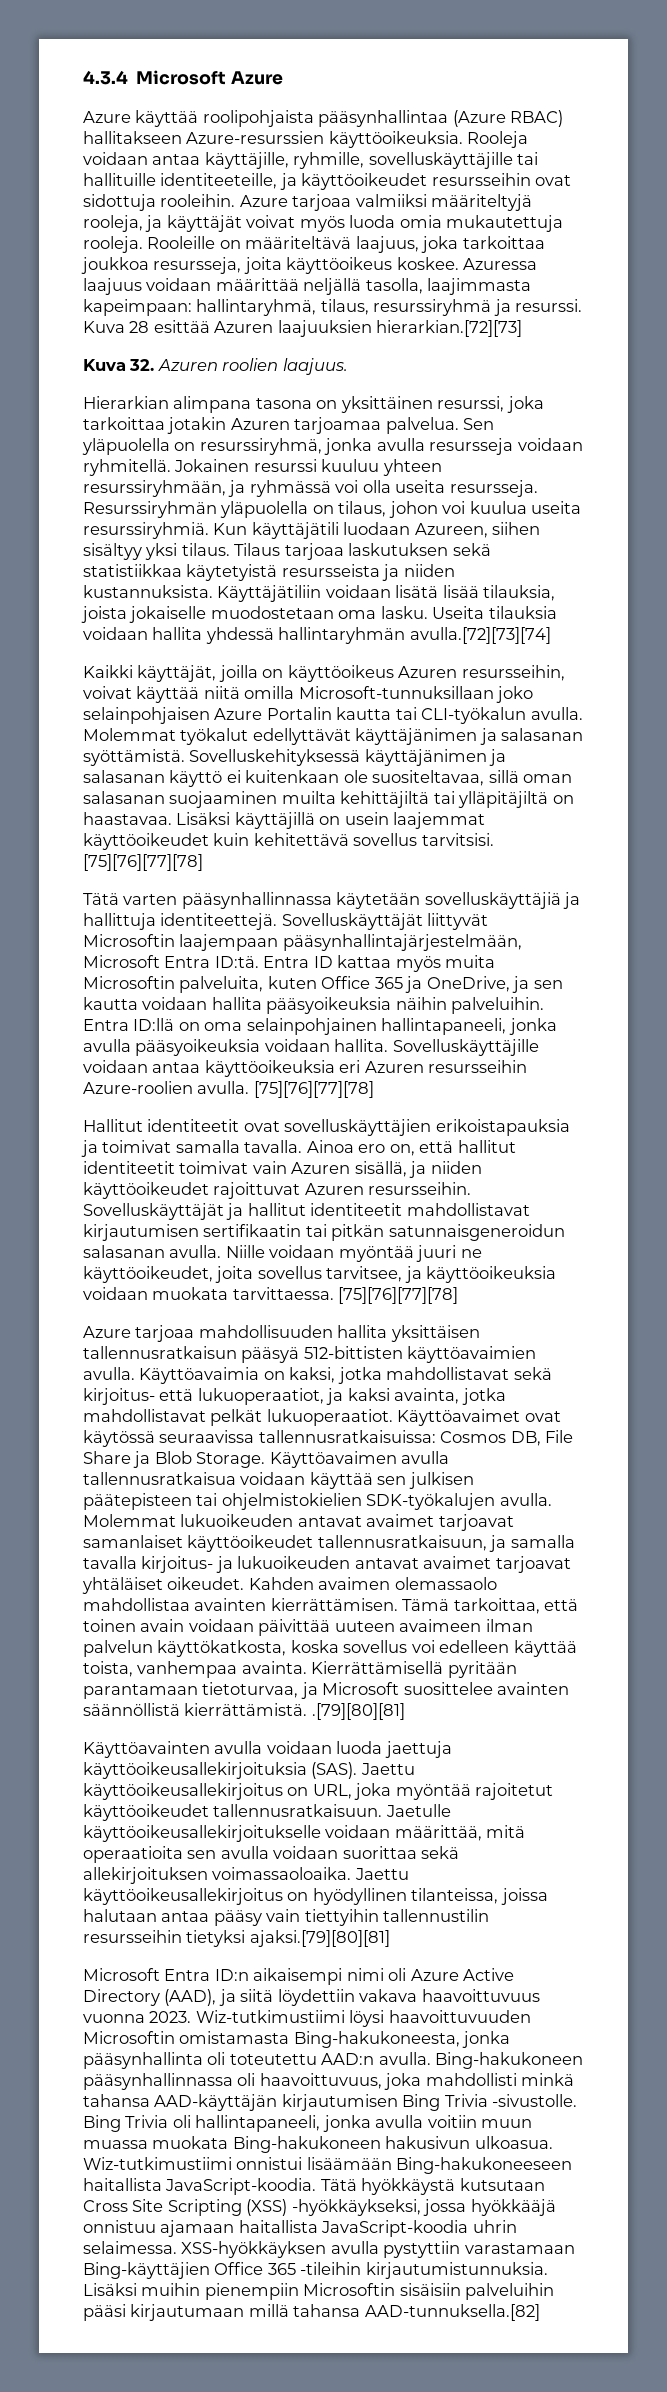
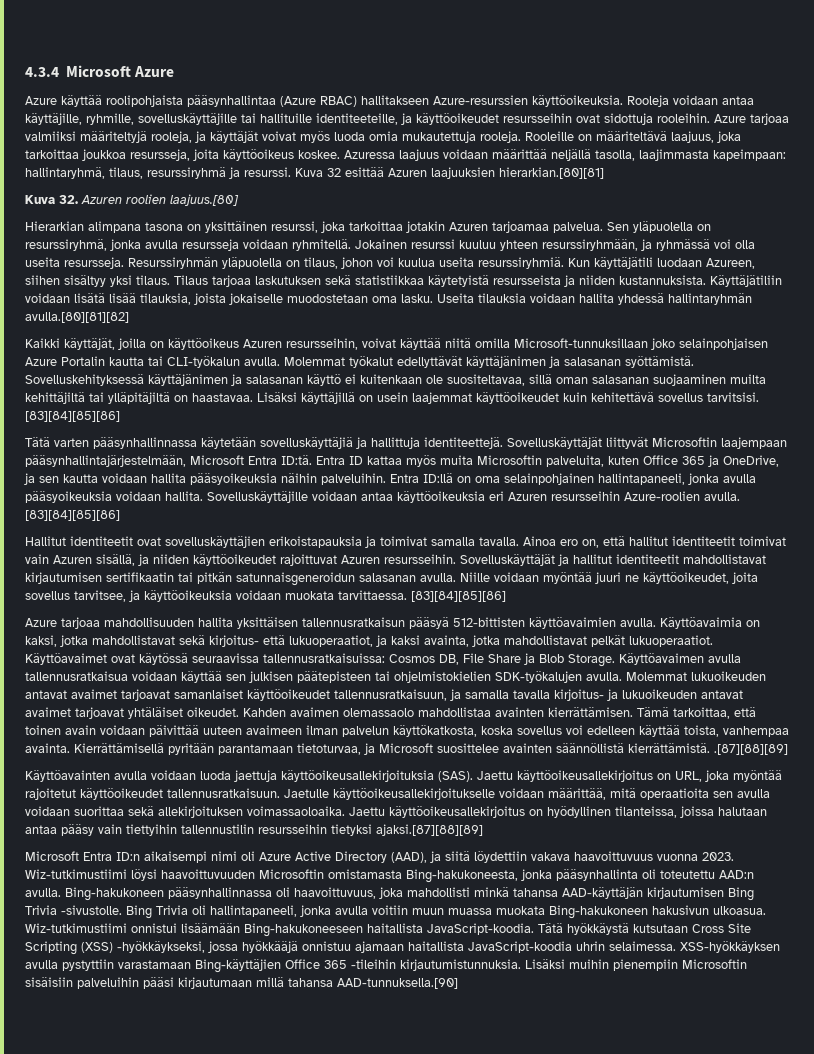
- Kuva 28 esittää Azuren laajuuksien hierarkian.[72][73]
+ Kuva 32 esittää Azuren laajuuksien hierarkian.[80][81]
- Kuva 32. Azuren roolien laajuus.
+ Kuva 32. Azuren roolien laajuus.[80]
- Useita tilauksia voidaan hallita yhdessä hallintaryhmän avulla.[72][73][74]
+ Useita tilauksia voidaan hallita yhdessä hallintaryhmän avulla.[80][81][82]
- Lisäksi käyttäjillä on usein laajemmat käyttöoikeudet kuin kehitettävä sovellus tarvitsisi. [75][76][77][78]
+ Lisäksi käyttäjillä on usein laajemmat käyttöoikeudet kuin kehitettävä sovellus tarvitsisi. [83][84][85][86]
- Sovelluskäyttäjille voidaan antaa käyttöoikeuksia eri Azuren resursseihin Azure-roolien avulla. [75][76][77][78]
+ Sovelluskäyttäjille voidaan antaa käyttöoikeuksia eri Azuren resursseihin Azure-roolien avulla. [83][84][85][86]
- Niille voidaan myöntää juuri ne käyttöoikeudet, joita sovellus tarvitsee, ja käyttöoikeuksia voidaan muokata tarvittaessa. [75][76][77][78]
+ Niille voidaan myöntää juuri ne käyttöoikeudet, joita sovellus tarvitsee, ja käyttöoikeuksia voidaan muokata tarvittaessa. [83][84][85][86]
- Kierrättämisellä pyritään parantamaan tietoturvaa, ja Microsoft suosittelee avainten säännöllistä kierrättämistä. .[79][80][81]
+ Kierrättämisellä pyritään parantamaan tietoturvaa, ja Microsoft suosittelee avainten säännöllistä kierrättämistä. .[87][88][89]
- Jaettu käyttöoikeusallekirjoitus on hyödyllinen tilanteissa, joissa halutaan antaa pääsy vain tiettyihin tallennustilin resursseihin tietyksi ajaksi.[79][80][81]
+ Jaettu käyttöoikeusallekirjoitus on hyödyllinen tilanteissa, joissa halutaan antaa pääsy vain tiettyihin tallennustilin resursseihin tietyksi ajaksi.[87][88][89]
- Lisäksi muihin pienempiin Microsoftin sisäisiin palveluihin pääsi kirjautumaan millä tahansa AAD-tunnuksella.[82]
+ Lisäksi muihin pienempiin Microsoftin sisäisiin palveluihin pääsi kirjautumaan millä tahansa AAD-tunnuksella.[90]

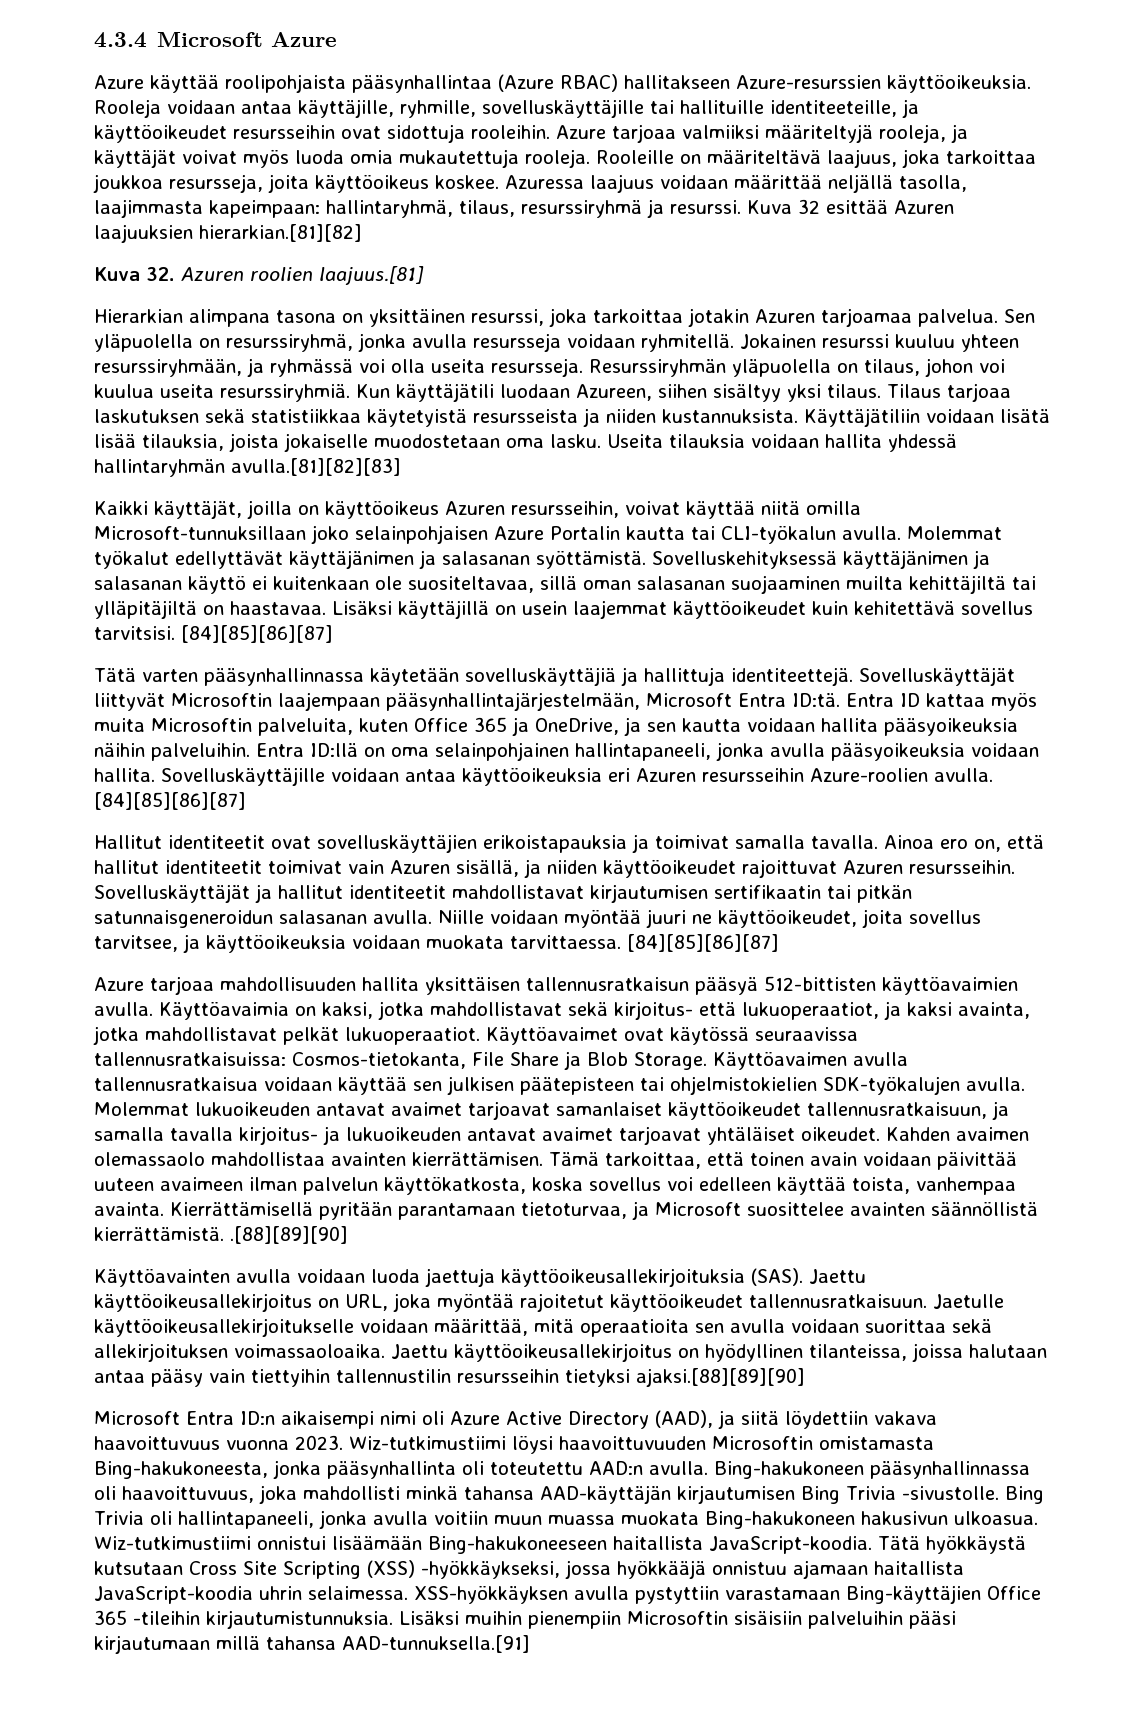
- Kuva 32 esittää Azuren laajuuksien hierarkian.[80][81]
+ Kuva 32 esittää Azuren laajuuksien hierarkian.[81][82]
- Kuva 32. Azuren roolien laajuus.[80]
+ Kuva 32. Azuren roolien laajuus.[81]
- Useita tilauksia voidaan hallita yhdessä hallintaryhmän avulla.[80][81][82]
+ Useita tilauksia voidaan hallita yhdessä hallintaryhmän avulla.[81][82][83]
- Lisäksi käyttäjillä on usein laajemmat käyttöoikeudet kuin kehitettävä sovellus tarvitsisi. [83][84][85][86]
+ Lisäksi käyttäjillä on usein laajemmat käyttöoikeudet kuin kehitettävä sovellus tarvitsisi. [84][85][86][87]
- Sovelluskäyttäjille voidaan antaa käyttöoikeuksia eri Azuren resursseihin Azure-roolien avulla. [83][84][85][86]
+ Sovelluskäyttäjille voidaan antaa käyttöoikeuksia eri Azuren resursseihin Azure-roolien avulla. [84][85][86][87]
- Niille voidaan myöntää juuri ne käyttöoikeudet, joita sovellus tarvitsee, ja käyttöoikeuksia voidaan muokata tarvittaessa. [83][84][85][86]
+ Niille voidaan myöntää juuri ne käyttöoikeudet, joita sovellus tarvitsee, ja käyttöoikeuksia voidaan muokata tarvittaessa. [84][85][86][87]
- Käyttöavaimet ovat käytössä seuraavissa tallennusratkaisuissa: Cosmos DB, File Share ja Blob Storage.
+ Käyttöavaimet ovat käytössä seuraavissa tallennusratkaisuissa: Cosmos-tietokanta, File Share ja Blob Storage.
- Kierrättämisellä pyritään parantamaan tietoturvaa, ja Microsoft suosittelee avainten säännöllistä kierrättämistä. .[87][88][89]
+ Kierrättämisellä pyritään parantamaan tietoturvaa, ja Microsoft suosittelee avainten säännöllistä kierrättämistä. .[88][89][90]
- Jaettu käyttöoikeusallekirjoitus on hyödyllinen tilanteissa, joissa halutaan antaa pääsy vain tiettyihin tallennustilin resursseihin tietyksi ajaksi.[87][88][89]
+ Jaettu käyttöoikeusallekirjoitus on hyödyllinen tilanteissa, joissa halutaan antaa pääsy vain tiettyihin tallennustilin resursseihin tietyksi ajaksi.[88][89][90]
- Lisäksi muihin pienempiin Microsoftin sisäisiin palveluihin pääsi kirjautumaan millä tahansa AAD-tunnuksella.[90]
+ Lisäksi muihin pienempiin Microsoftin sisäisiin palveluihin pääsi kirjautumaan millä tahansa AAD-tunnuksella.[91]

